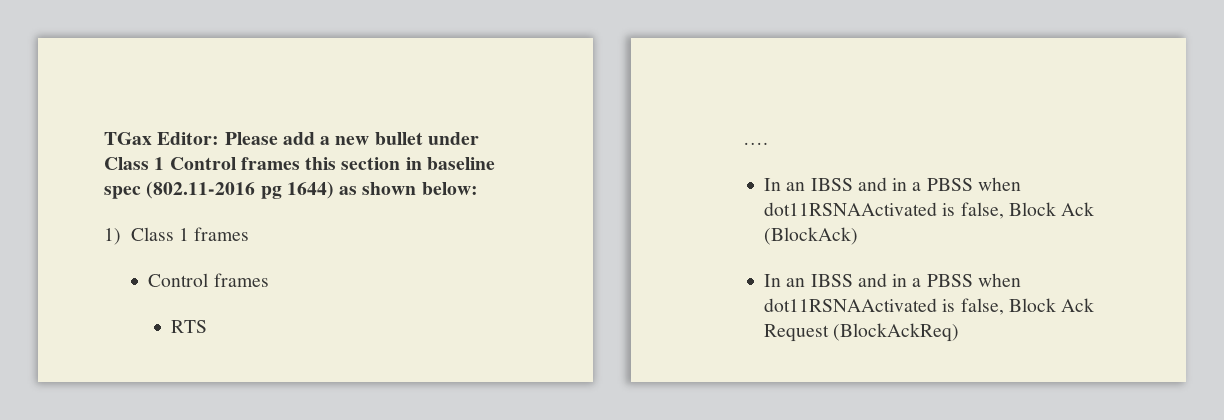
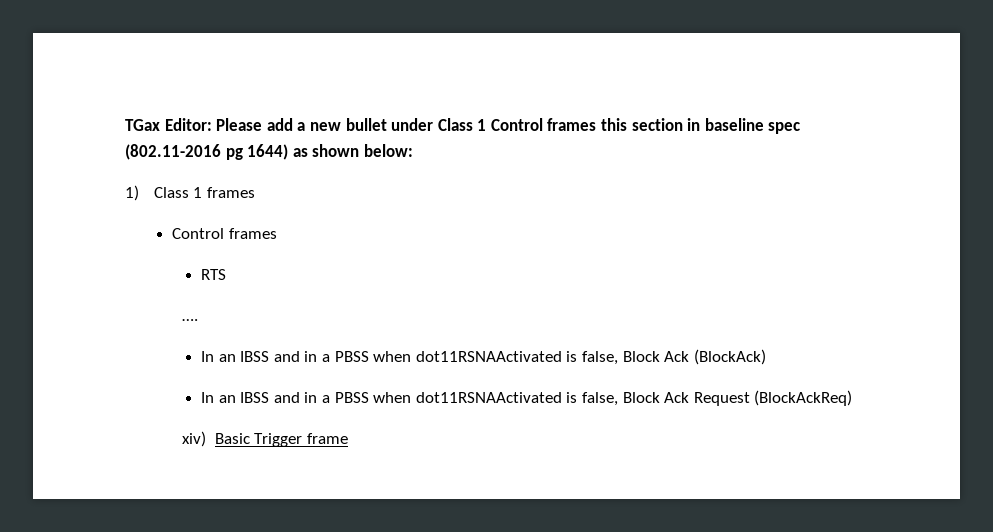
+ xiv) Basic Trigger frame

